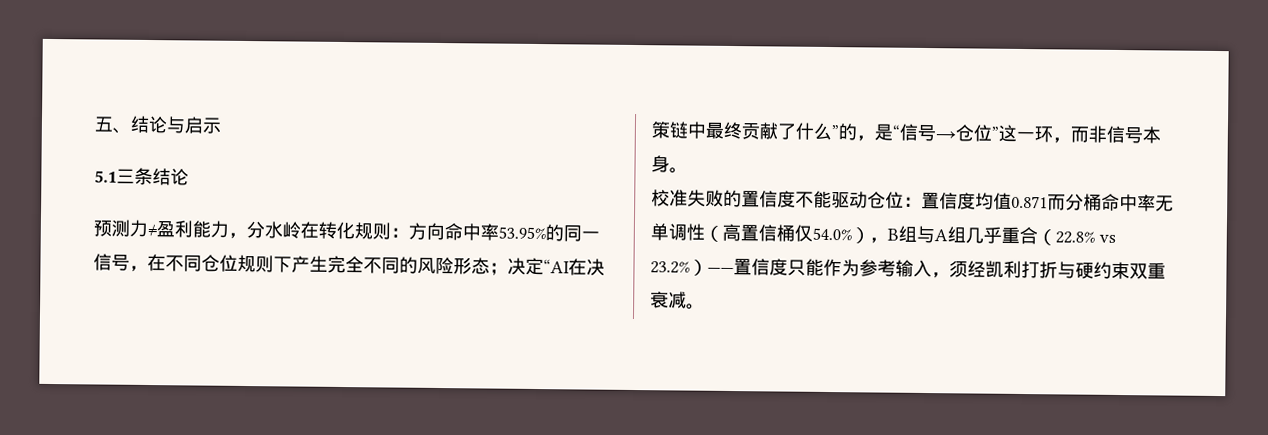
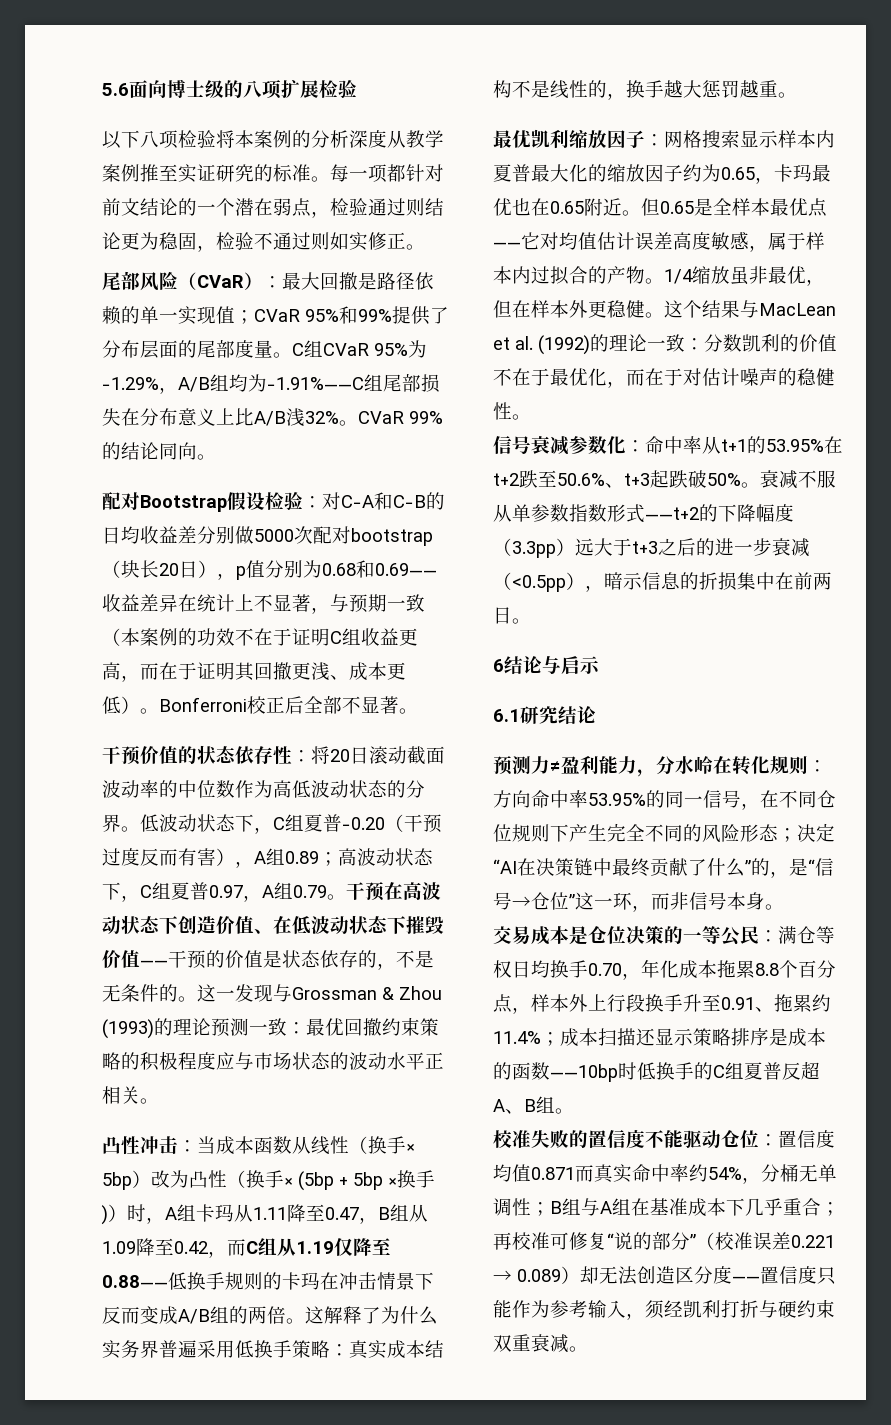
- 五、结论与启示
+ 5.6面向博士级的八项扩展检验
+ 以下八项检验将本案例的分析深度从教学案例推至实证研究的标准。每一项都针对前文结论的一个潜在弱点，检验通过则结论更为稳固，检验不通过则如实修正。
+ 尾部风险（CVaR）：最大回撤是路径依赖的单一实现值；CVaR 95%和99%提供了分布层面的尾部度量。C组CVaR 95%为−1.29%，A/B组均为−1.91%——C组尾部损失在分布意义上比A/B浅32%。CVaR 99%的结论同向。
+ 配对Bootstrap假设检验：对C−A和C−B的日均收益差分别做5000次配对bootstrap（块长20日），p值分别为0.68和0.69——收益差异在统计上不显著，与预期一致（本案例的功效不在于证明C组收益更高，而在于证明其回撤更浅、成本更低）。Bonferroni校正后全部不显著。
+ 干预价值的状态依存性：将20日滚动截面波动率的中位数作为高低波动状态的分界。低波动状态下，C组夏普−0.20（干预过度反而有害），A组0.89；高波动状态下，C组夏普0.97，A组0.79。干预在高波动状态下创造价值、在低波动状态下摧毁价值——干预的价值是状态依存的，不是无条件的。这一发现与Grossman & Zhou (1993)的理论预测一致：最优回撤约束策略的积极程度应与市场状态的波动水平正相关。
+ 凸性冲击：当成本函数从线性（换手× 5bp）改为凸性（换手× (5bp + 5bp ×换手)）时，A组卡玛从1.11降至0.47，B组从1.09降至0.42，而C组从1.19仅降至0.88——低换手规则的卡玛在冲击情景下反而变成A/B组的两倍。这解释了为什么实务界普遍采用低换手策略：真实成本结构不是线性的，换手越大惩罚越重。
+ 最优凯利缩放因子：网格搜索显示样本内夏普最大化的缩放因子约为0.65，卡玛最优也在0.65附近。但0.65是全样本最优点——它对均值估计误差高度敏感，属于样本内过拟合的产物。1/4缩放虽非最优，但在样本外更稳健。这个结果与MacLean et al. (1992)的理论一致：分数凯利的价值不在于最优化，而在于对估计噪声的稳健性。
+ 信号衰减参数化：命中率从t+1的53.95%在t+2跌至50.6%、t+3起跌破50%。衰减不服从单参数指数形式——t+2的下降幅度（3.3pp）远大于t+3之后的进一步衰减（<0.5pp），暗示信息的折损集中在前两日。
+ 6结论与启示
- 5.1三条结论
+ 6.1研究结论
+ 交易成本是仓位决策的一等公民：满仓等权日均换手0.70，年化成本拖累8.8个百分点，样本外上行段换手升至0.91、拖累约11.4%；成本扫描还显示策略排序是成本的函数——10bp时低换手的C组夏普反超A、B组。
- 校准失败的置信度不能驱动仓位：置信度均值0.871而分桶命中率无单调性（高置信桶仅54.0%），B组与A组几乎重合（22.8% vs 23.2%）——置信度只能作为参考输入，须经凯利打折与硬约束双重衰减。
+ 校准失败的置信度不能驱动仓位：置信度均值0.871而真实命中率约54%，分桶无单调性；B组与A组在基准成本下几乎重合；再校准可修复“说的部分”（校准误差0.221 → 0.089）却无法创造区分度——置信度只能作为参考输入，须经凯利打折与硬约束双重衰减。

